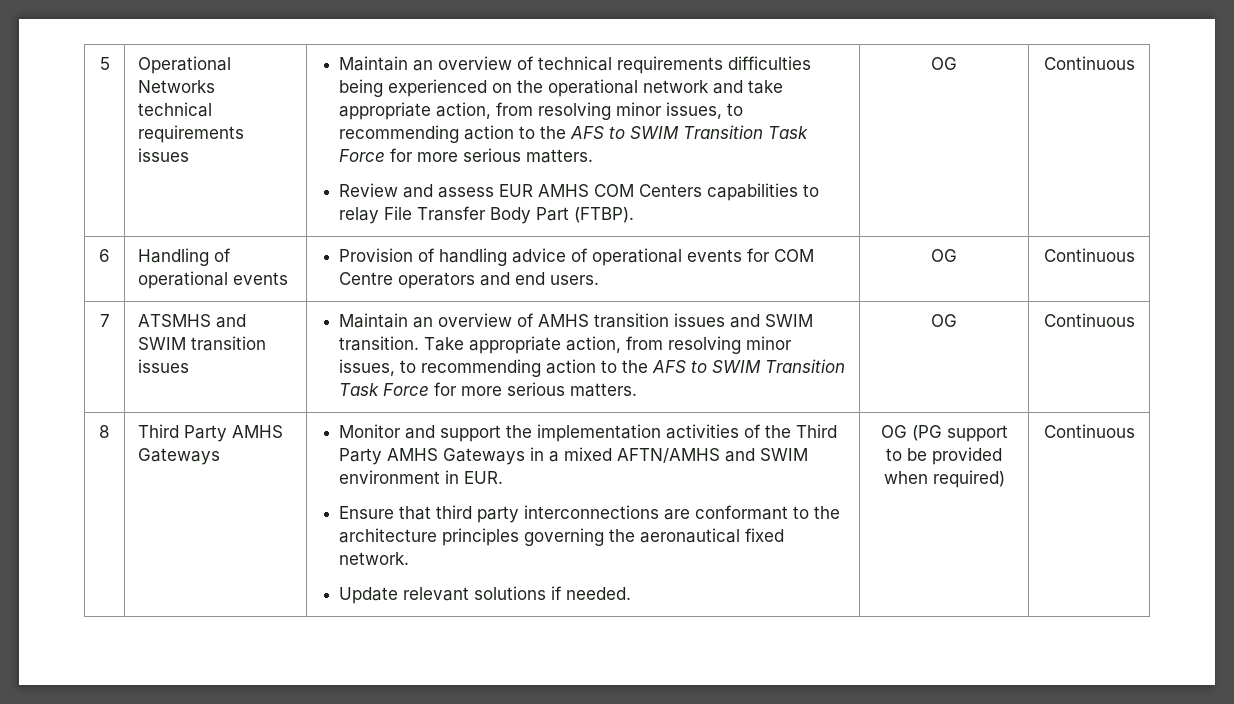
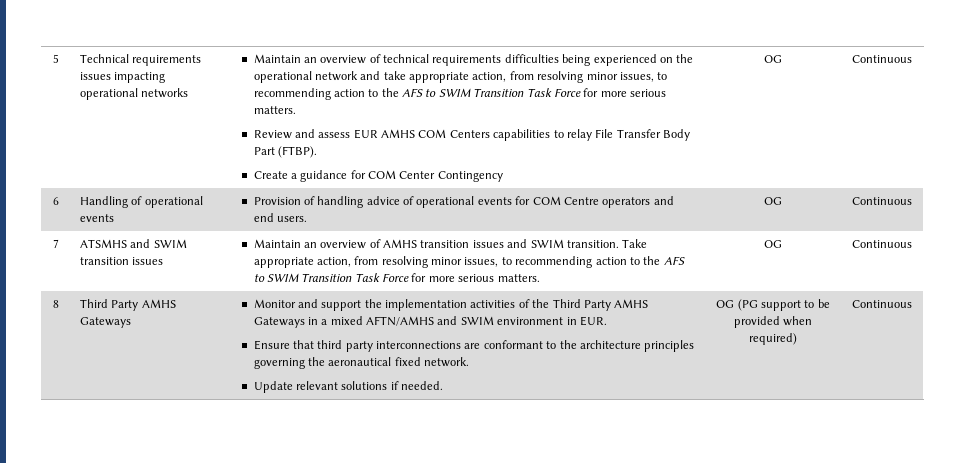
- Operational Networks technical requirements issues
+ Technical requirements issues impacting operational networks
+ Create a guidance for COM Center Contingency

